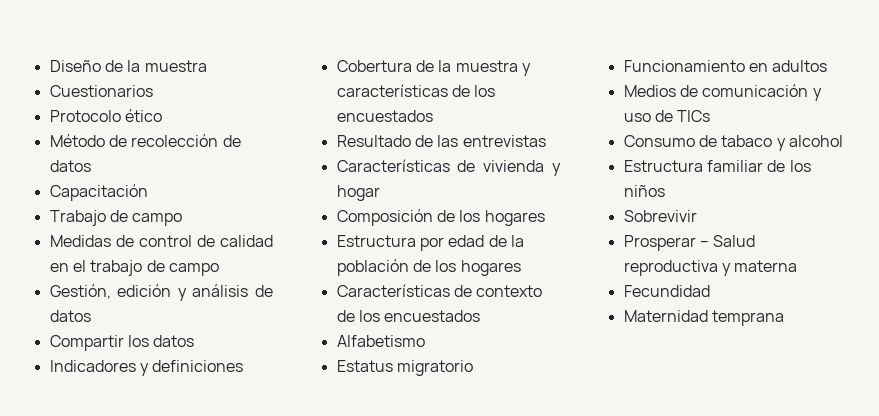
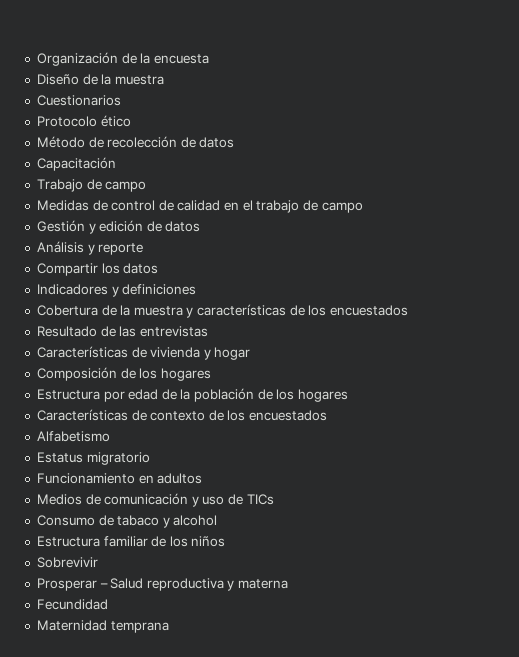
+ Organización de la encuesta
- Gestión, edición y análisis de datos
+ Gestión y edición de datos
+ Análisis y reporte

